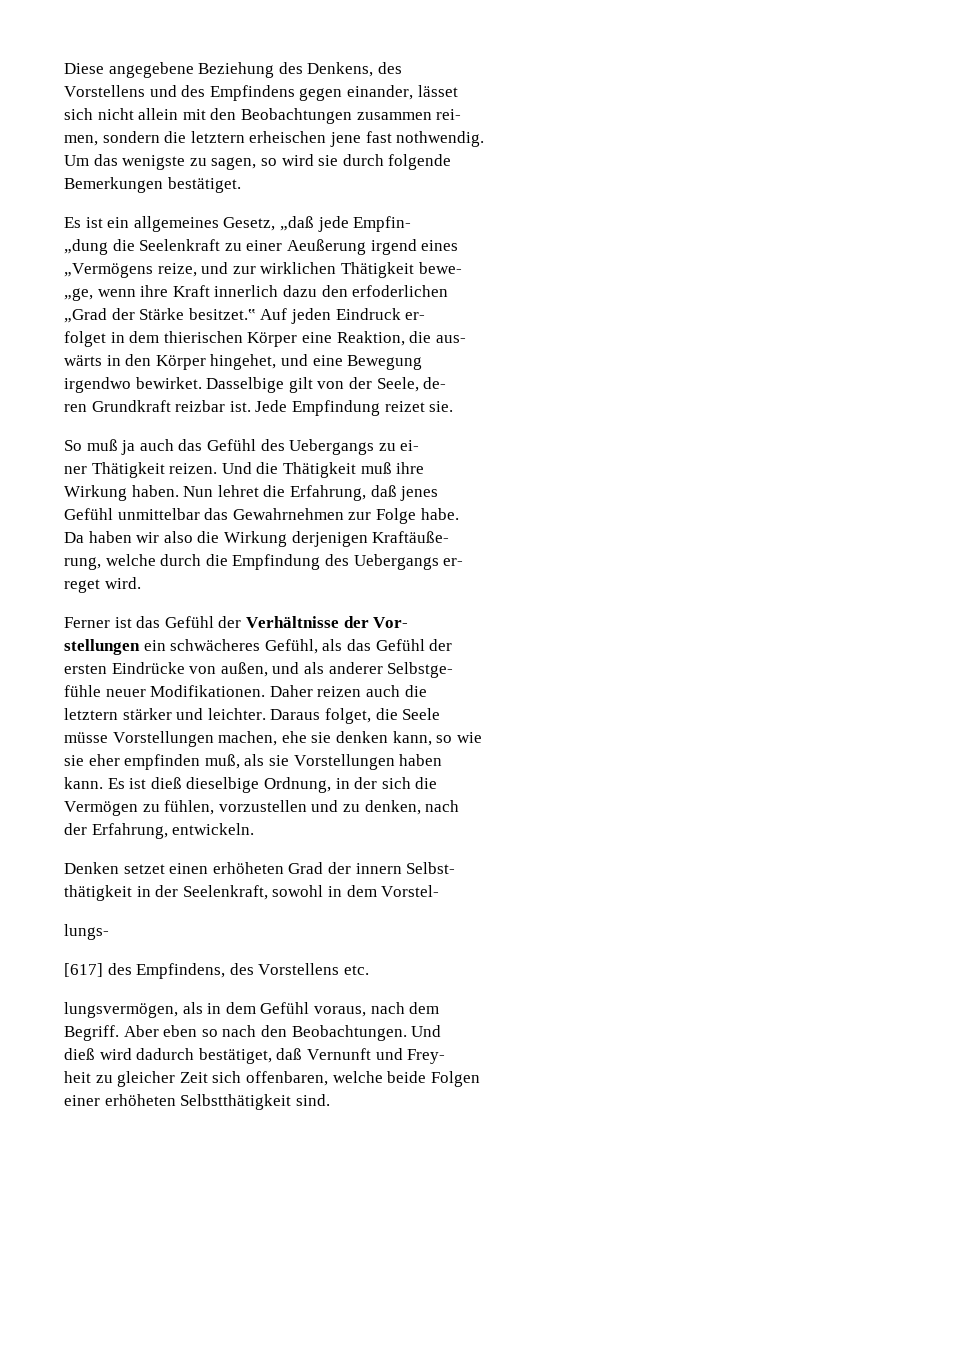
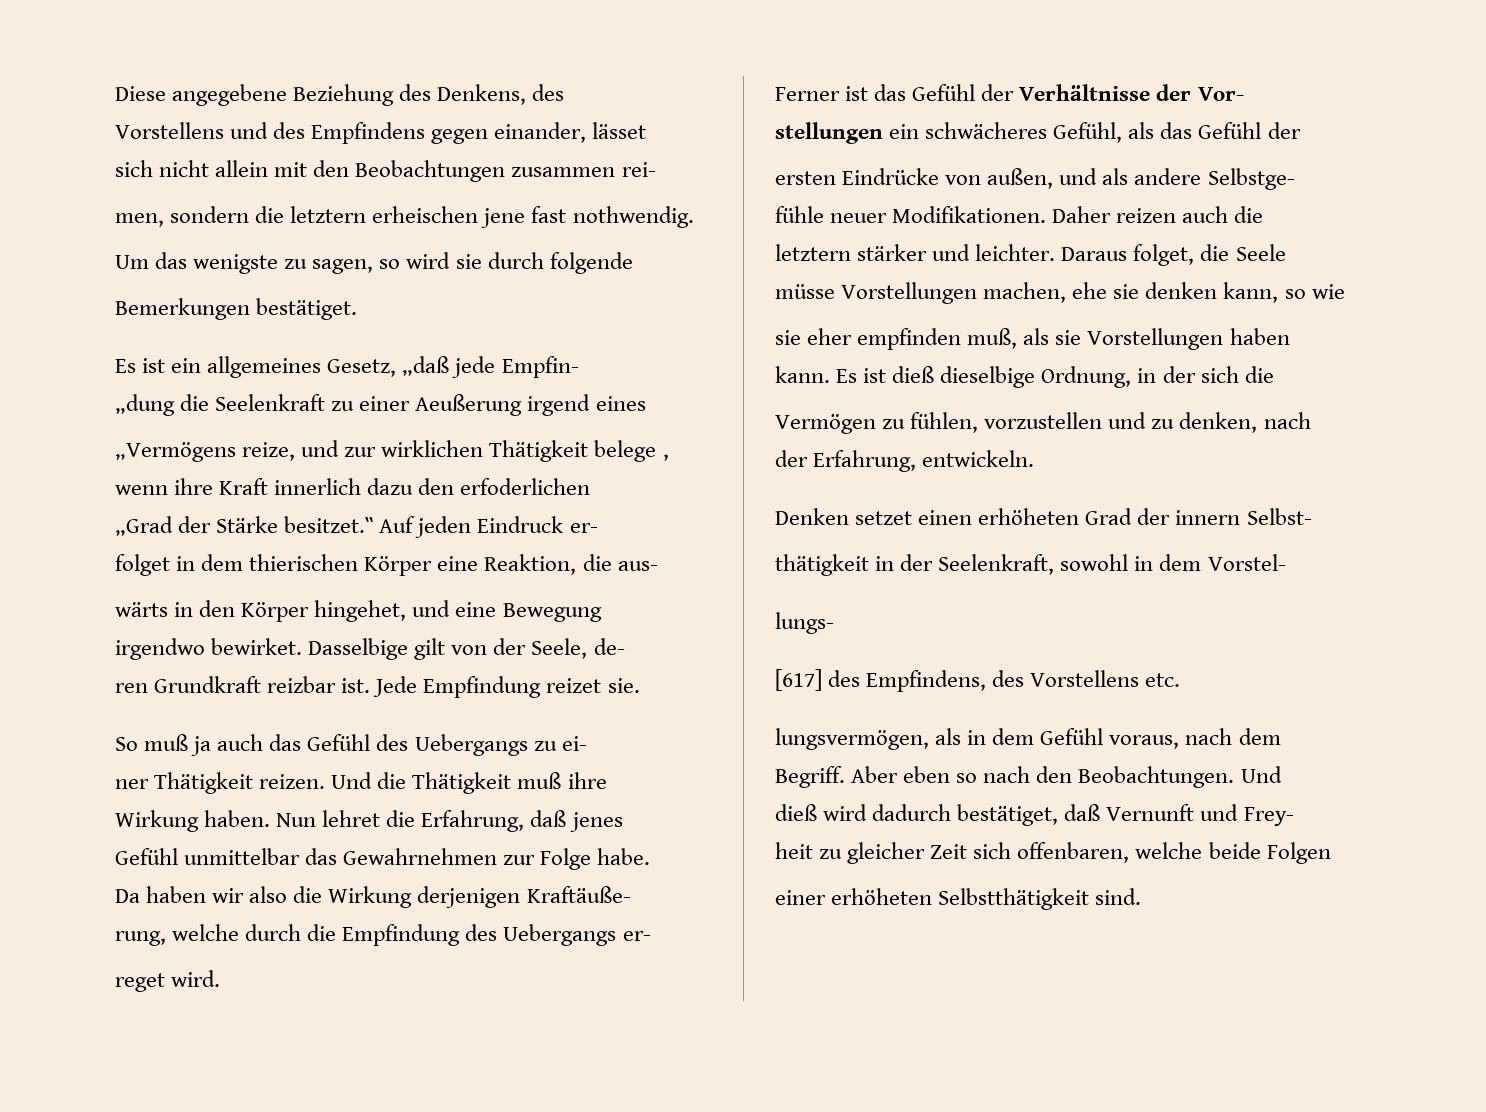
- „Vermögens reize, und zur wirklichen Thätigkeit bewe-
- „ge, wenn ihre Kraft innerlich dazu den erfoderlichen
+ „Vermögens reize, und zur wirklichen Thätigkeit belege , wenn ihre Kraft innerlich dazu den erfoderlichen
- ersten Eindrücke von außen, und als anderer Selbstge-
+ ersten Eindrücke von außen, und als andere Selbstge-

